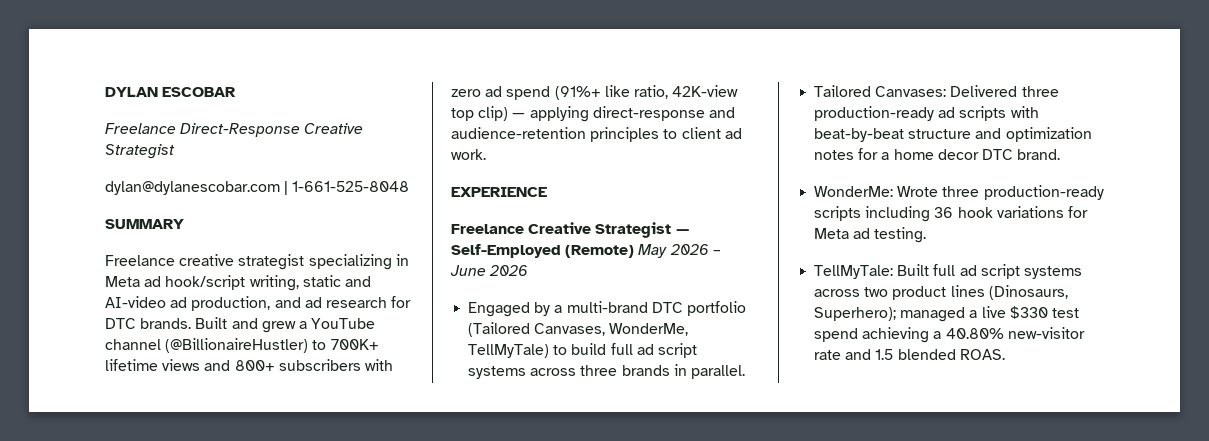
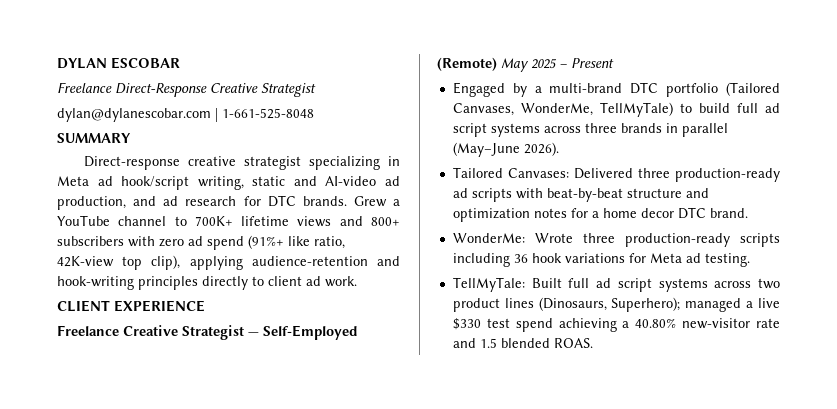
- Freelance creative strategist specializing in Meta ad hook/script writing, static and AI-video ad production, and ad research for DTC brands.
+ Direct-response creative strategist specializing in Meta ad hook/script writing, static and AI-video ad production, and ad research for DTC brands.
- Built and grew a YouTube channel (@BillionaireHustler) to 700K+ lifetime views and 800+ subscribers with zero ad spend (91%+ like ratio, 42K-view top clip) — applying direct-response and audience-retention principles to client ad work.
+ Grew a YouTube channel to 700K+ lifetime views and 800+ subscribers with zero ad spend (91%+ like ratio, 42K-view top clip), applying audience-retention and hook-writing principles directly to client ad work.
- EXPERIENCE
+ CLIENT EXPERIENCE
- Freelance Creative Strategist — Self-Employed (Remote) May 2026 – June 2026
+ Freelance Creative Strategist — Self-Employed (Remote) May 2025 – Present
- Engaged by a multi-brand DTC portfolio (Tailored Canvases, WonderMe, TellMyTale) to build full ad script systems across three brands in parallel.
+ Engaged by a multi-brand DTC portfolio (Tailored Canvases, WonderMe, TellMyTale) to build full ad script systems across three brands in parallel (May–June 2026).

